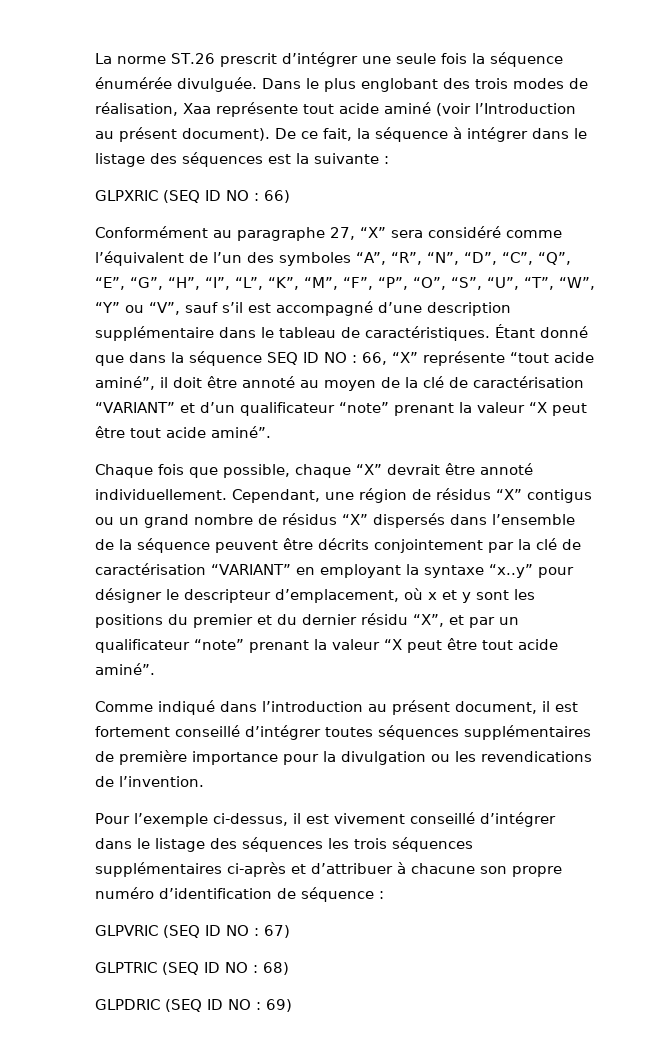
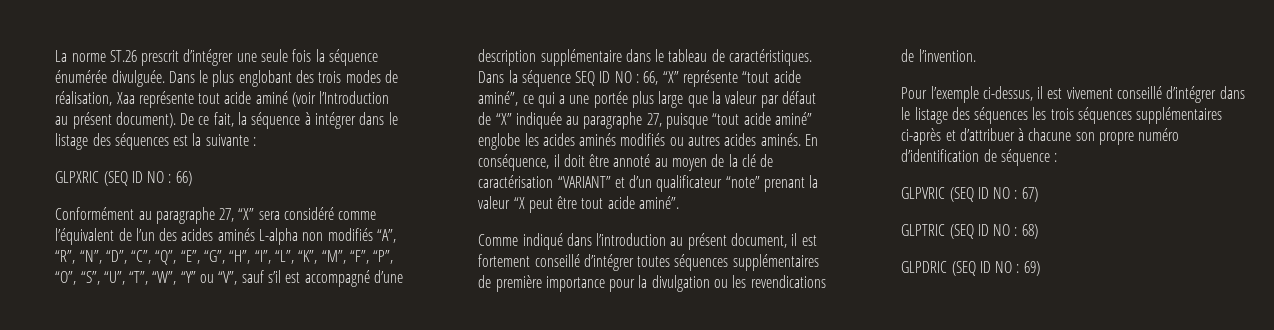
- Conformément au paragraphe 27, “X” sera considéré comme l’équivalent de l’un des symboles “A”, “R”, “N”, “D”, “C”, “Q”, “E”, “G”, “H”, “I”, “L”, “K”, “M”, “F”, “P”, “O”, “S”, “U”, “T”, “W”, “Y” ou “V”, sauf s’il est accompagné d’une description supplémentaire dans le tableau de caractéristiques.
+ Conformément au paragraphe 27, “X” sera considéré comme l’équivalent de l’un des acides aminés L-alpha non modifiés “A”, “R”, “N”, “D”, “C”, “Q”, “E”, “G”, “H”, “I”, “L”, “K”, “M”, “F”, “P”, “O”, “S”, “U”, “T”, “W”, “Y” ou “V”, sauf s’il est accompagné d’une description supplémentaire dans le tableau de caractéristiques.
- Étant donné que dans la séquence SEQ ID NO : 66, “X” représente “tout acide aminé”, il doit être annoté au moyen de la clé de caractérisation “VARIANT” et d’un qualificateur “note” prenant la valeur “X peut être tout acide aminé”.
+ Dans la séquence SEQ ID NO : 66, “X” représente “tout acide aminé”, ce qui a une portée plus large que la valeur par défaut de “X” indiquée au paragraphe 27, puisque “tout acide aminé” englobe les acides aminés modifiés ou autres acides aminés. En conséquence, il doit être annoté au moyen de la clé de caractérisation “VARIANT” et d’un qualificateur “note” prenant la valeur “X peut être tout acide aminé”.
- Chaque fois que possible, chaque “X” devrait être annoté individuellement. Cependant, une région de résidus “X” contigus ou un grand nombre de résidus “X” dispersés dans l’ensemble de la séquence peuvent être décrits conjointement par la clé de caractérisation “VARIANT” en employant la syntaxe “x..y” pour désigner le descripteur d’emplacement, où x et y sont les positions du premier et du dernier résidu “X”, et par un qualificateur “note” prenant la valeur “X peut être tout acide aminé”.

